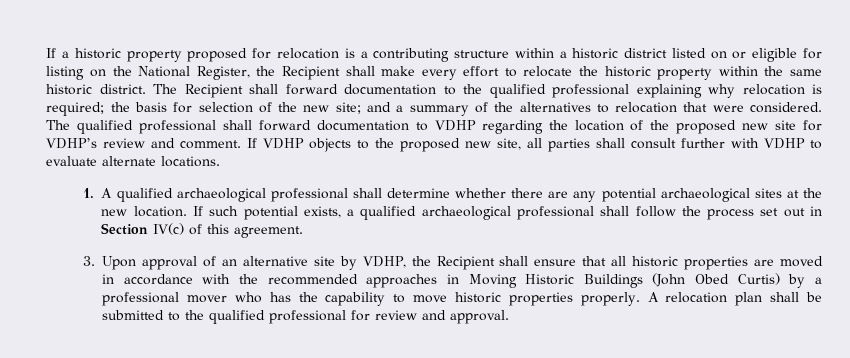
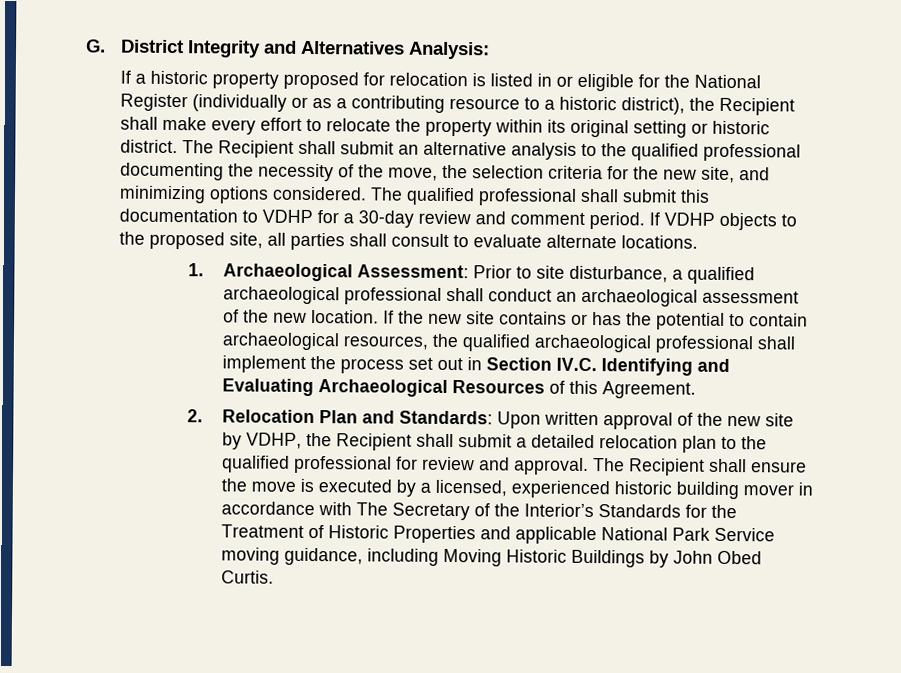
+ G. District Integrity and Alternatives Analysis:
- If a historic property proposed for relocation is a contributing structure within a historic district listed on or eligible for listing on the National Register, the Recipient shall make every effort to relocate the historic property within the same historic district.
+ If a historic property proposed for relocation is listed in or eligible for the National Register (individually or as a contributing resource to a historic district), the Recipient shall make every effort to relocate the property within its original setting or historic district.
- The Recipient shall forward documentation to the qualified professional explaining why relocation is required; the basis for selection of the new site; and a summary of the alternatives to relocation that were considered.
+ The Recipient shall submit an alternative analysis to the qualified professional documenting the necessity of the move, the selection criteria for the new site, and minimizing options considered.
- The qualified professional shall forward documentation to VDHP regarding the location of the proposed new site for VDHP’s review and comment.
+ The qualified professional shall submit this documentation to VDHP for a 30-day review and comment period.
- If VDHP objects to the proposed new site, all parties shall consult further with VDHP to evaluate alternate locations.
+ If VDHP objects to the proposed site, all parties shall consult to evaluate alternate locations.
- 1. A qualified archaeological professional shall determine whether there are any potential archaeological sites at the new location. If such potential exists, a qualified archaeological professional shall follow the process set out in Section IV(c) of this agreement.
- 3. Upon approval of an alternative site by VDHP, the Recipient shall ensure that all historic properties are moved in accordance with the recommended approaches in Moving Historic Buildings (John Obed Curtis) by a professional mover who has the capability to move historic properties properly. A relocation plan shall be submitted to the qualified professional for review and approval.
+ 1. Archaeological Assessment: Prior to site disturbance, a qualified archaeological professional shall conduct an archaeological assessment of the new location. If the new site contains or has the potential to contain archaeological resources, the qualified archaeological professional shall implement the process set out in Section IV.C. Identifying and Evaluating Archaeological Resources of this Agreement.
+ 2. Relocation Plan and Standards: Upon written approval of the new site by VDHP, the Recipient shall submit a detailed relocation plan to the qualified professional for review and approval.
+ The Recipient shall ensure the move is executed by a licensed, experienced historic building mover in accordance with The Secretary of the Interior’s Standards for the Treatment of Historic Properties and applicable National Park Service moving guidance, including Moving Historic Buildings by John Obed Curtis.

